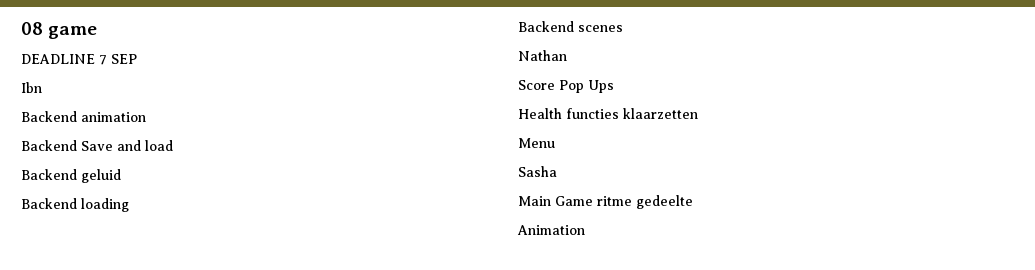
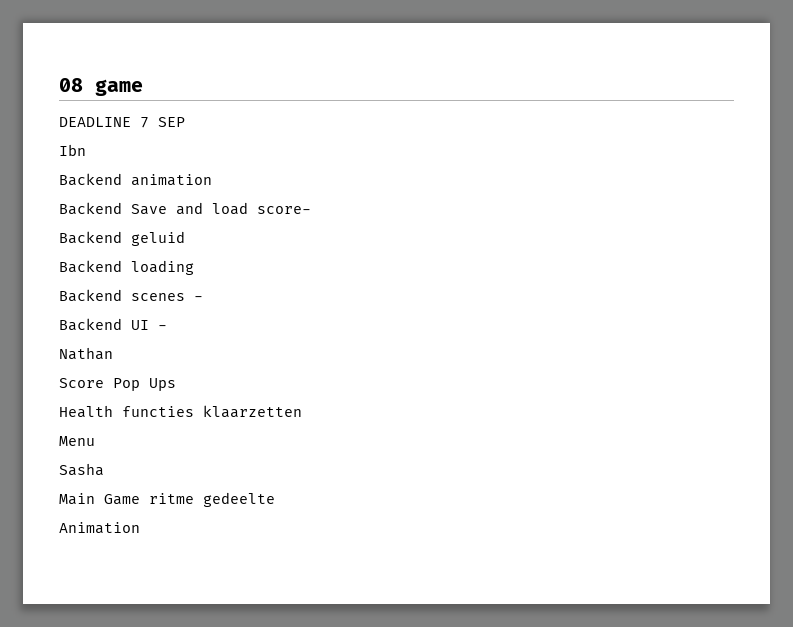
- Backend Save and load
+ Backend Save and load score-
- Backend scenes
+ Backend scenes -
+ Backend UI -

